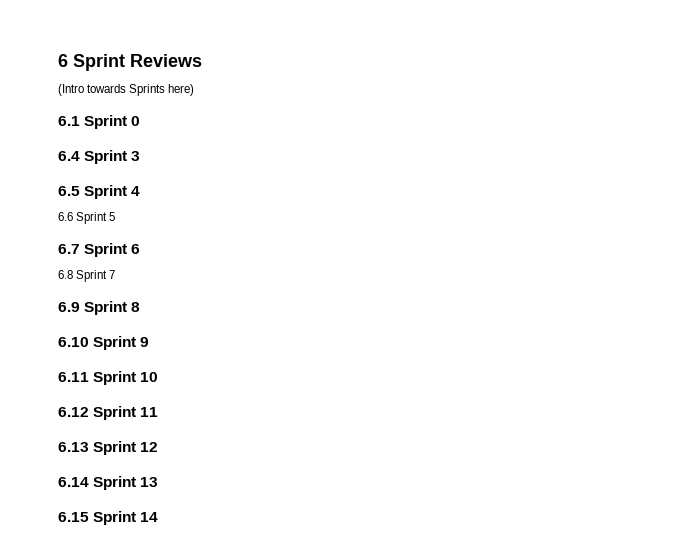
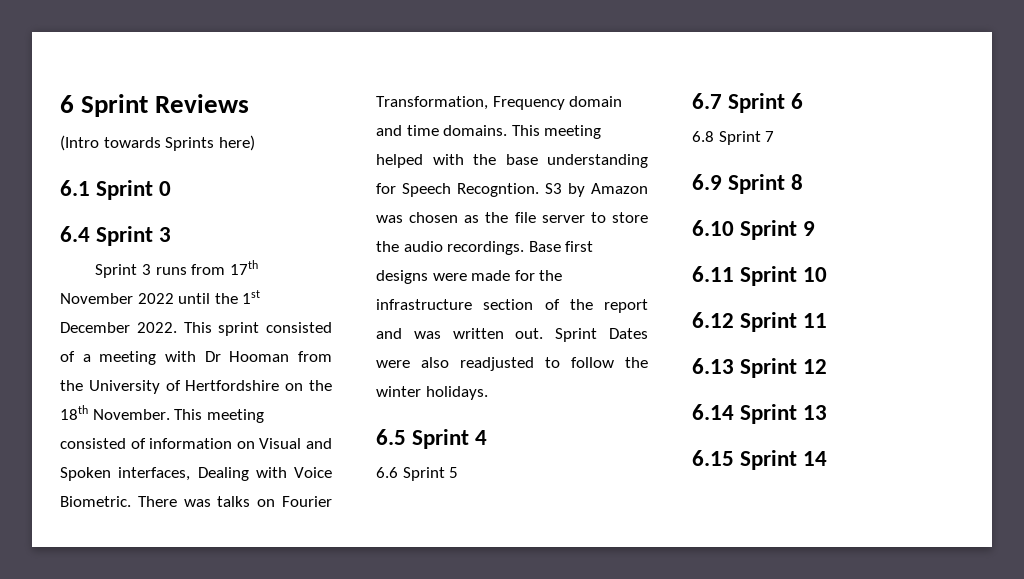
+ Sprint 3 runs from 17th November 2022 until the 1st December 2022. This sprint consisted of a meeting with Dr Hooman from the University of Hertfordshire on the 18th November. This meeting consisted of information on Visual and Spoken interfaces, Dealing with Voice Biometric. There was talks on Fourier Transformation, Frequency domain and time domains. This meeting helped with the base understanding for Speech Recogntion. S3 by Amazon was chosen as the file server to store the audio recordings. Base first designs were made for the infrastructure section of the report and was written out. Sprint Dates were also readjusted to follow the winter holidays.

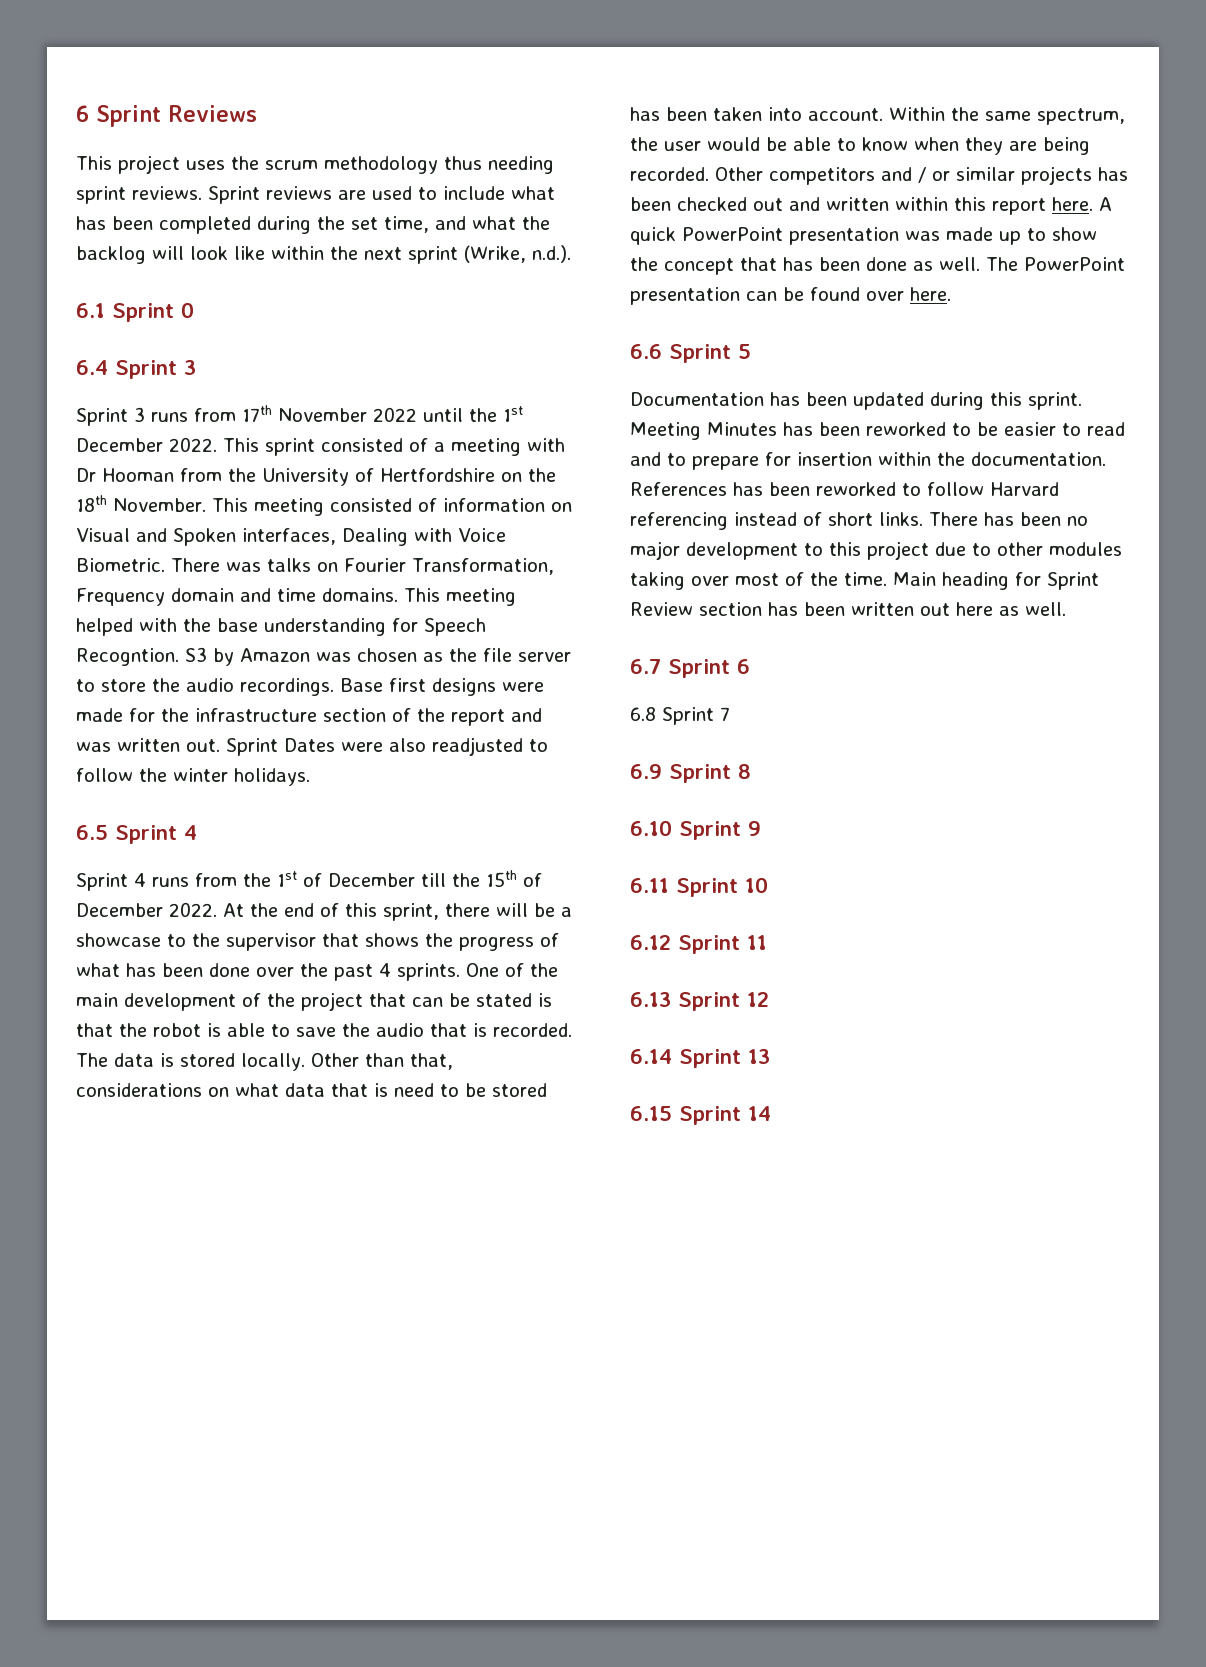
- (Intro towards Sprints here)
+ This project uses the scrum methodology thus needing sprint reviews. Sprint reviews are used to include what has been completed during the set time, and what the backlog will look like within the next sprint (Wrike, n.d.).
+ Sprint 4 runs from the 1st of December till the 15th of December 2022. At the end of this sprint, there will be a showcase to the supervisor that shows the progress of what has been done over the past 4 sprints. One of the main development of the project that can be stated is that the robot is able to save the audio that is recorded. The data is stored locally. Other than that, considerations on what data that is need to be stored has been taken into account. Within the same spectrum, the user would be able to know when they are being recorded. Other competitors and / or similar projects has been checked out and written within this report here. A quick PowerPoint presentation was made up to show the concept that has been done as well. The PowerPoint presentation can be found over here.
  6.6 Sprint 5
+ Documentation has been updated during this sprint. Meeting Minutes has been reworked to be easier to read and to prepare for insertion within the documentation. References has been reworked to follow Harvard referencing instead of short links. There has been no major development to this project due to other modules taking over most of the time. Main heading for Sprint Review section has been written out here as well.

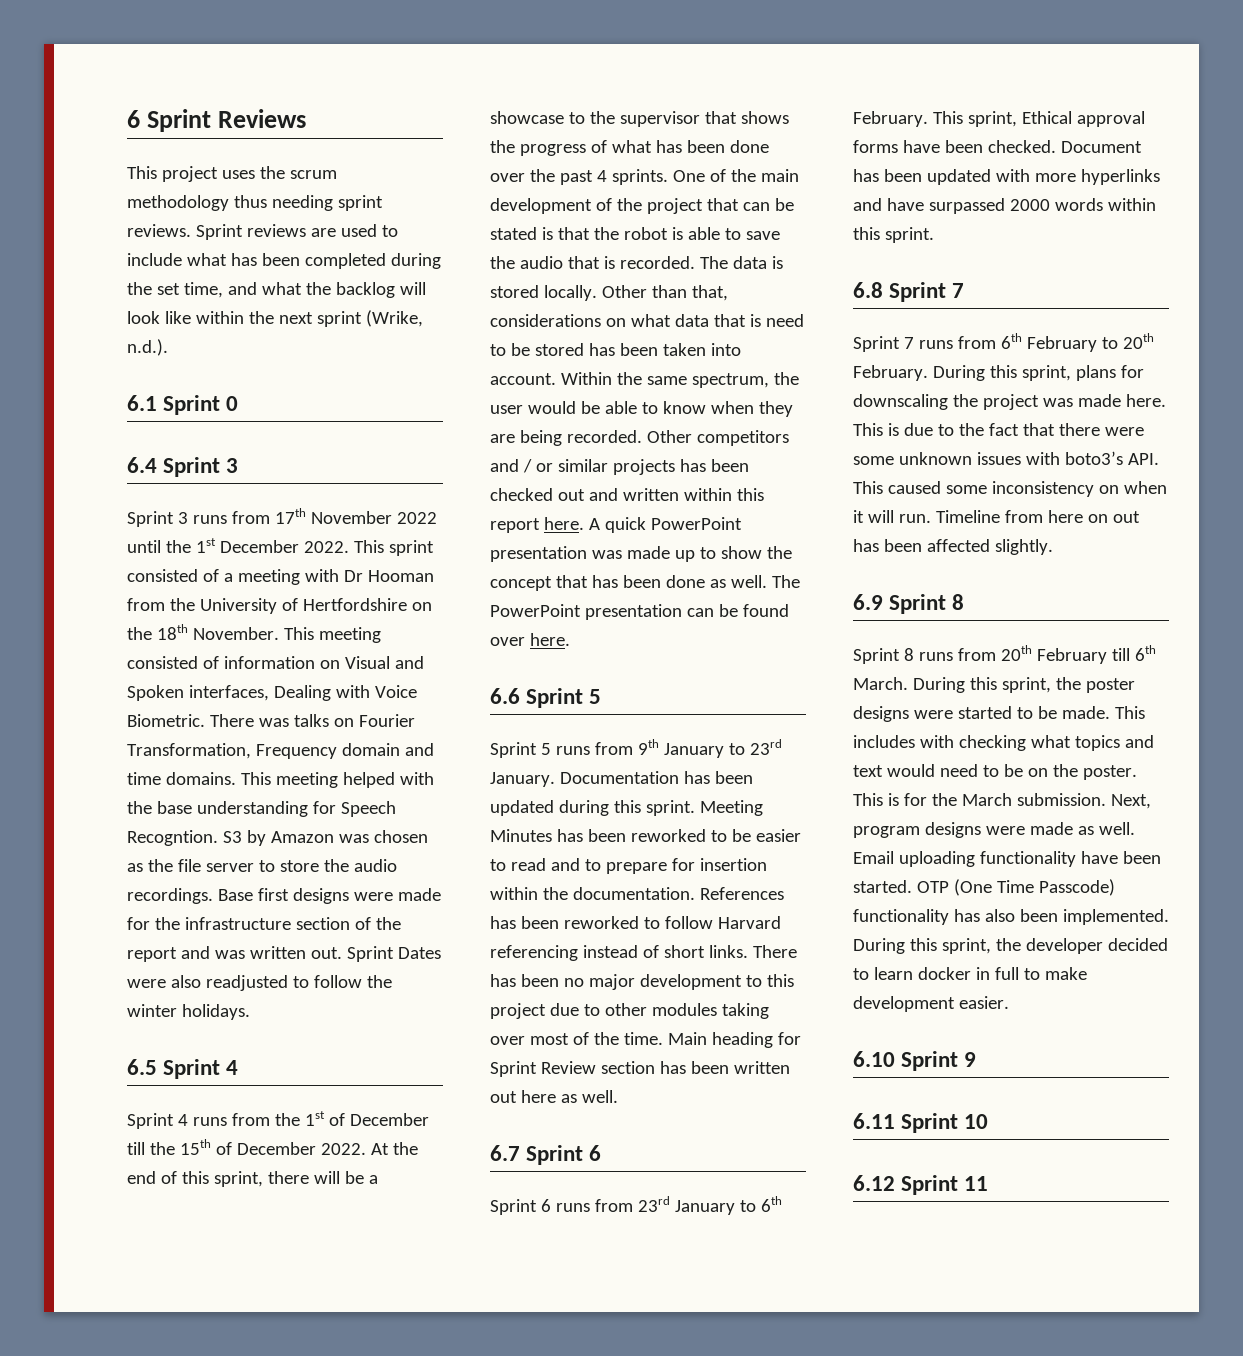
+ Sprint 5 runs from 9th January to 23rd January.
+ Sprint 6 runs from 23rd January to 6th February. This sprint, Ethical approval forms have been checked. Document has been updated with more hyperlinks and have surpassed 2000 words within this sprint.
  6.8 Sprint 7
+ Sprint 7 runs from 6th February to 20th February. During this sprint, plans for downscaling the project was made here. This is due to the fact that there were some unknown issues with boto3’s API. This caused some inconsistency on when it will run. Timeline from here on out has been affected slightly.
  6.9 Sprint 8
+ Sprint 8 runs from 20th February till 6th March. During this sprint, the poster designs were started to be made. This includes with checking what topics and text would need to be on the poster. This is for the March submission. Next, program designs were made as well. Email uploading functionality have been started. OTP (One Time Passcode) functionality has also been implemented. During this sprint, the developer decided to learn docker in full to make development easier.
- 6.13 Sprint 12
- 6.14 Sprint 13
- 6.15 Sprint 14

